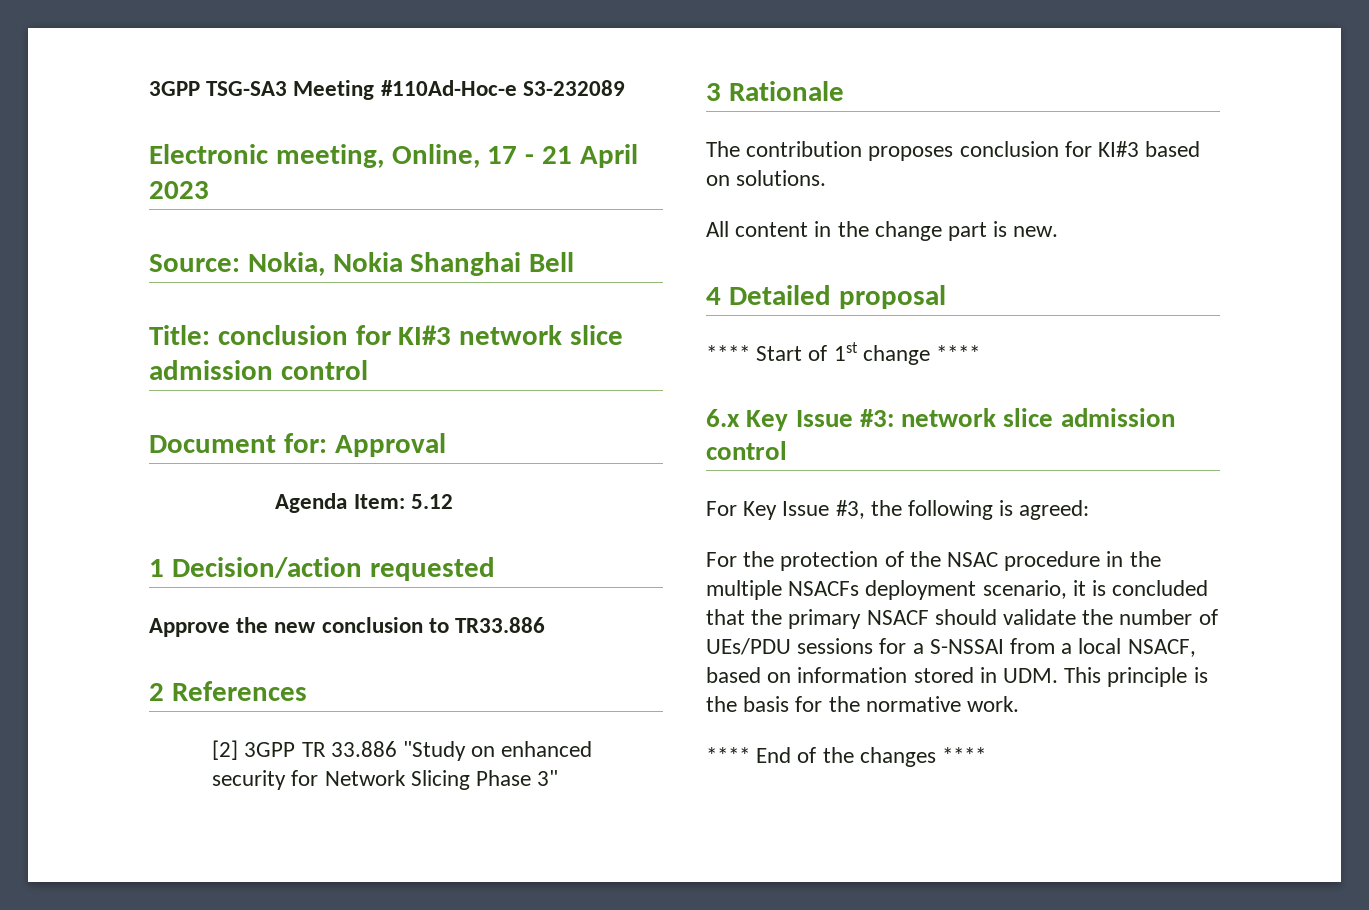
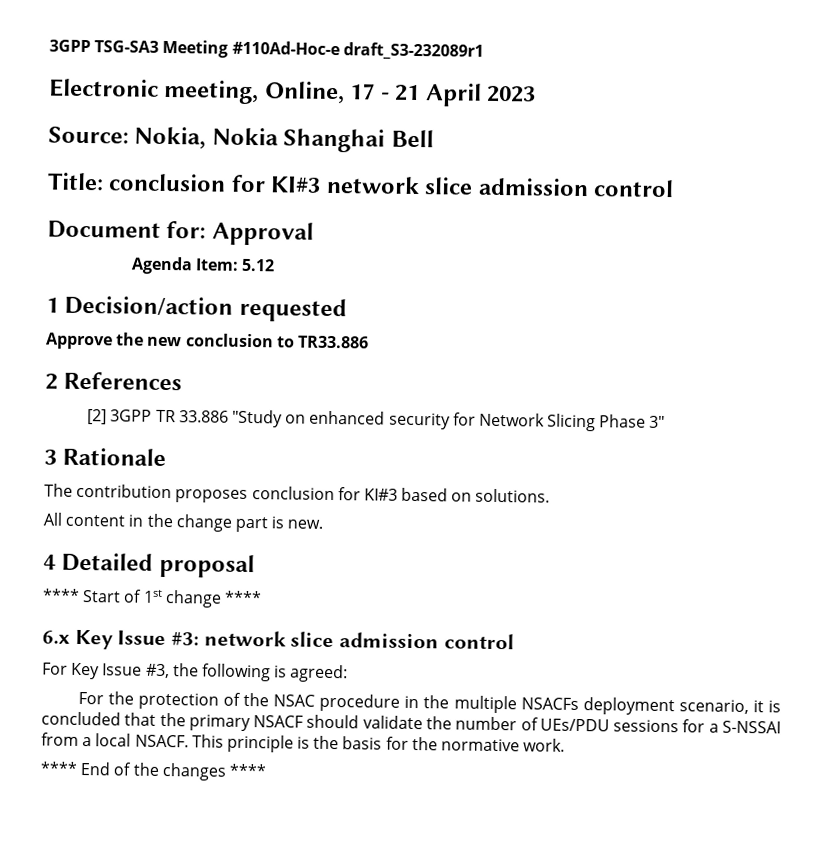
- 3GPP TSG-SA3 Meeting #110Ad-Hoc-e S3-232089
+ 3GPP TSG-SA3 Meeting #110Ad-Hoc-e draft_S3-232089r1
- For the protection of the NSAC procedure in the multiple NSACFs deployment scenario, it is concluded that the primary NSACF should validate the number of UEs/PDU sessions for a S-NSSAI from a local NSACF, based on information stored in UDM. This principle is the basis for the normative work.
+ For the protection of the NSAC procedure in the multiple NSACFs deployment scenario, it is concluded that the primary NSACF should validate the number of UEs/PDU sessions for a S-NSSAI from a local NSACF. This principle is the basis for the normative work.

